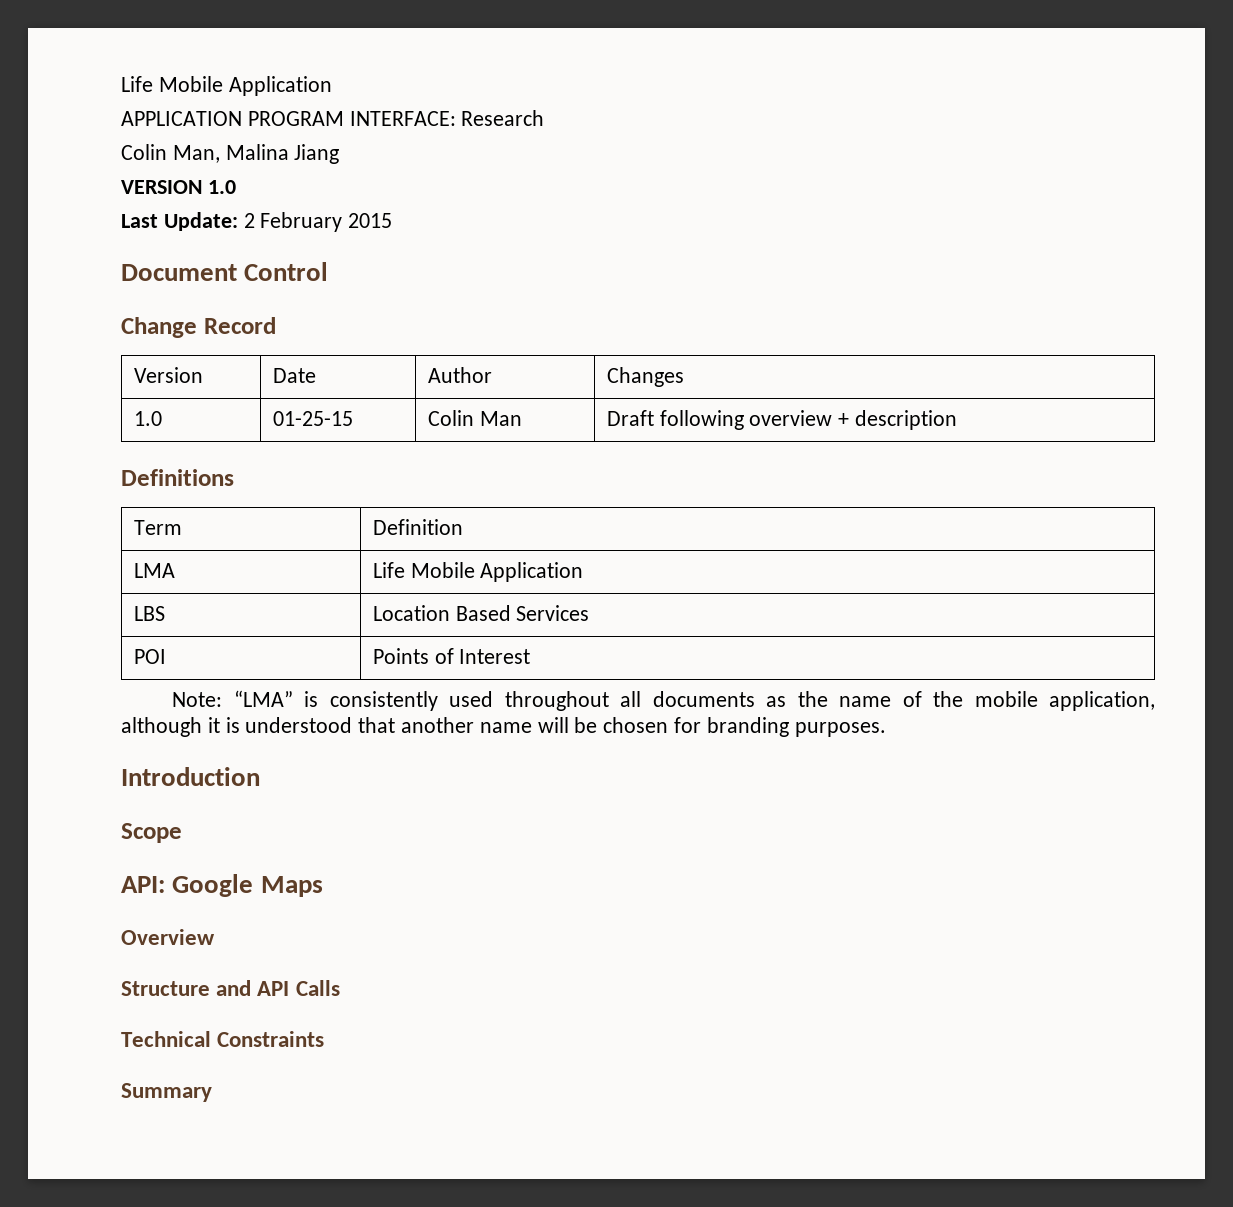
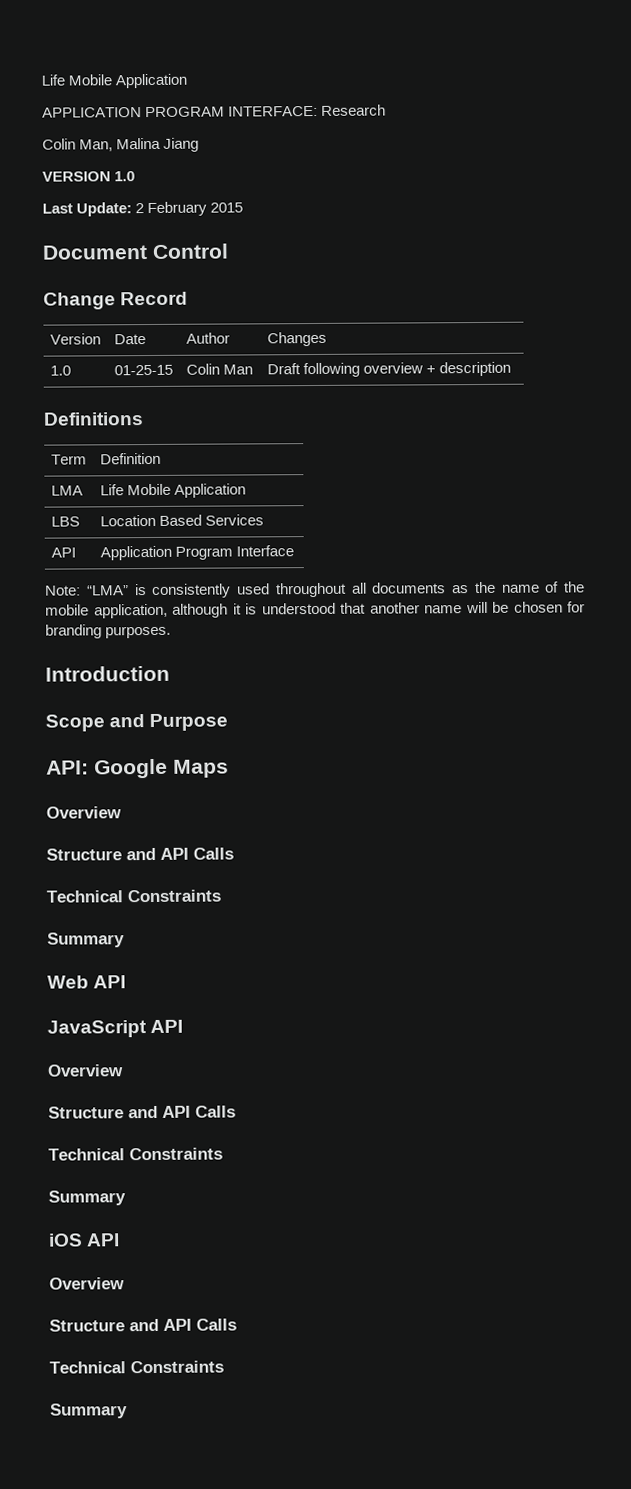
- POI | Points of Interest
+ API | Application Program Interface
- Scope
+ Scope and Purpose
+ Web API
+ JavaScript API
+ Overview
+ Structure and API Calls
+ Technical Constraints
+ Summary
+ iOS API
+ Overview
+ Structure and API Calls
+ Technical Constraints
+ Summary

